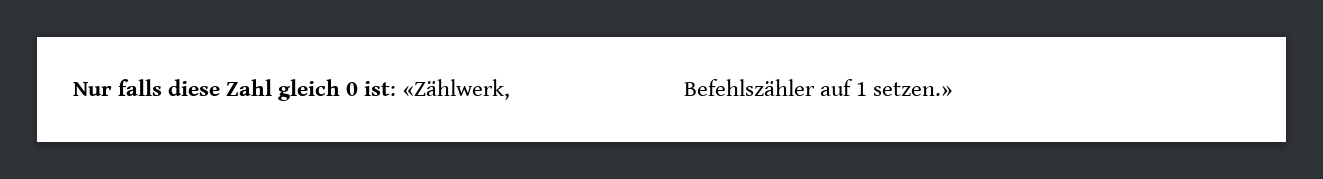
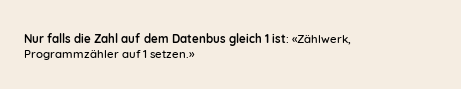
- Nur falls diese Zahl gleich 0 ist: «Zählwerk, Befehlszähler auf 1 setzen.»
+ Nur falls die Zahl auf dem Datenbus gleich 1 ist: «Zählwerk, Programmzähler auf 1 setzen.»

